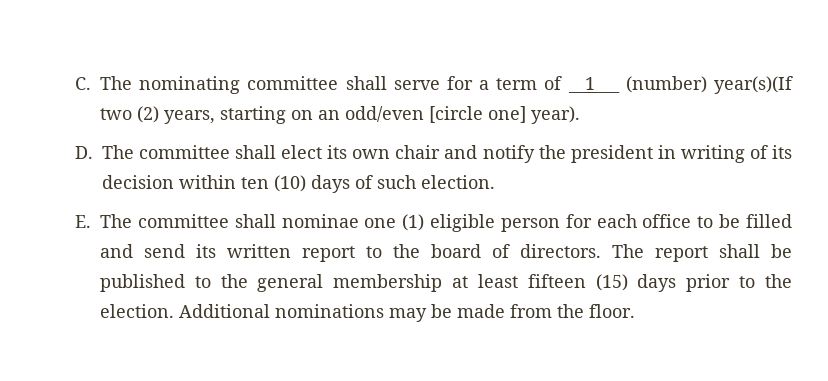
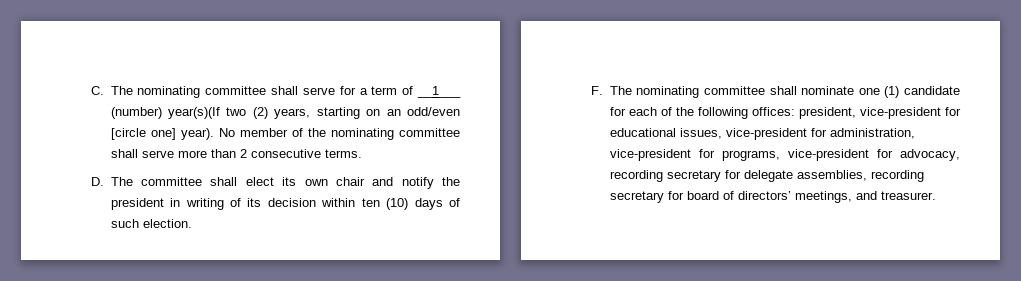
+ No member of the nominating committee shall serve more than 2 consecutive terms.
- E. The committee shall nominae one (1) eligible person for each office to be filled and send its written report to the board of directors. The report shall be published to the general membership at least fifteen (15) days prior to the election. Additional nominations may be made from the floor.
+ F. The nominating committee shall nominate one (1) candidate for each of the following offices: president, vice-president for educational issues, vice-president for administration, vice-president for programs, vice-president for advocacy, recording secretary for delegate assemblies, recording secretary for board of directors’ meetings, and treasurer.

